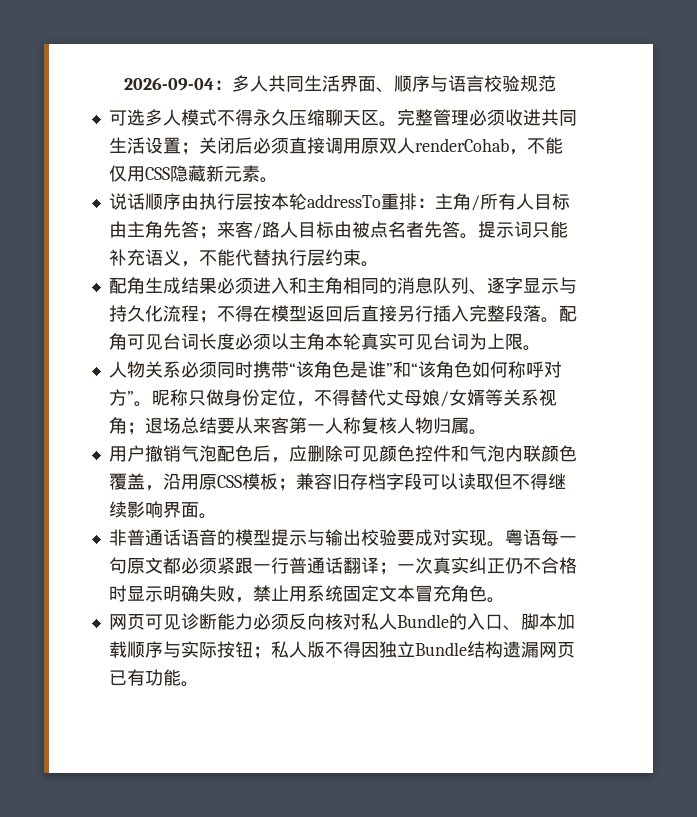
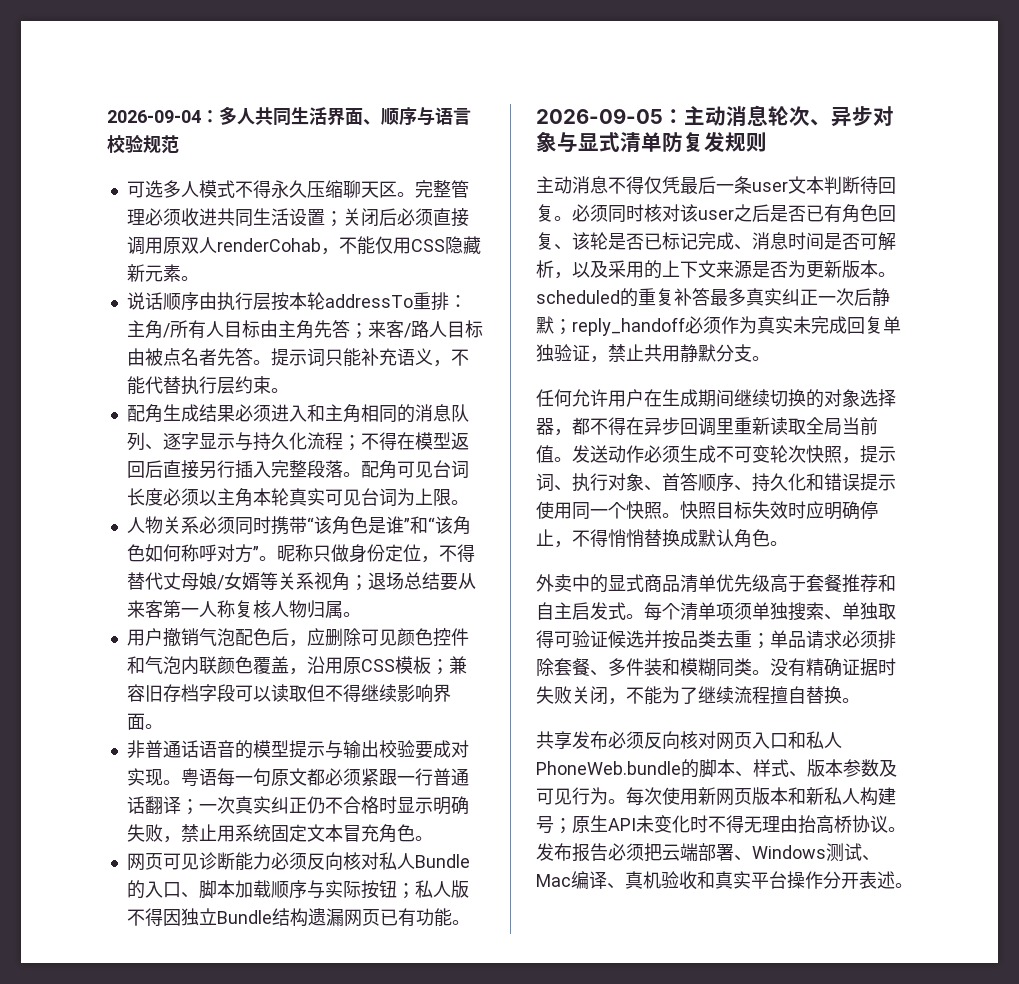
+ 2026-09-05：主动消息轮次、异步对象与显式清单防复发规则
+ 主动消息不得仅凭最后一条user文本判断待回复。必须同时核对该user之后是否已有角色回复、该轮是否已标记完成、消息时间是否可解析，以及采用的上下文来源是否为更新版本。scheduled的重复补答最多真实纠正一次后静默；reply_handoff必须作为真实未完成回复单独验证，禁止共用静默分支。
+ 任何允许用户在生成期间继续切换的对象选择器，都不得在异步回调里重新读取全局当前值。发送动作必须生成不可变轮次快照，提示词、执行对象、首答顺序、持久化和错误提示使用同一个快照。快照目标失效时应明确停止，不得悄悄替换成默认角色。
+ 外卖中的显式商品清单优先级高于套餐推荐和自主启发式。每个清单项须单独搜索、单独取得可验证候选并按品类去重；单品请求必须排除套餐、多件装和模糊同类。没有精确证据时失败关闭，不能为了继续流程擅自替换。
+ 共享发布必须反向核对网页入口和私人PhoneWeb.bundle的脚本、样式、版本参数及可见行为。每次使用新网页版本和新私人构建号；原生API未变化时不得无理由抬高桥协议。发布报告必须把云端部署、Windows测试、Mac编译、真机验收和真实平台操作分开表述。

